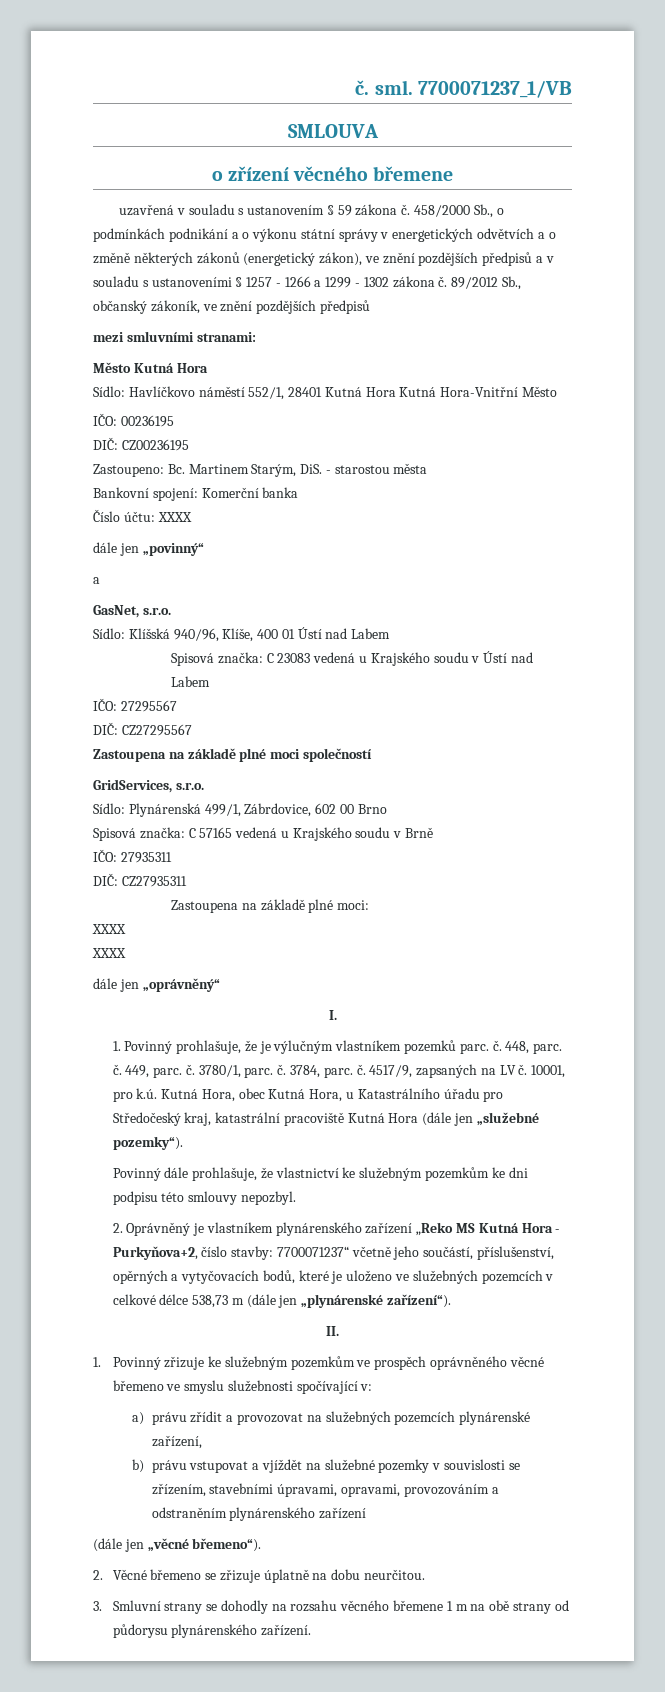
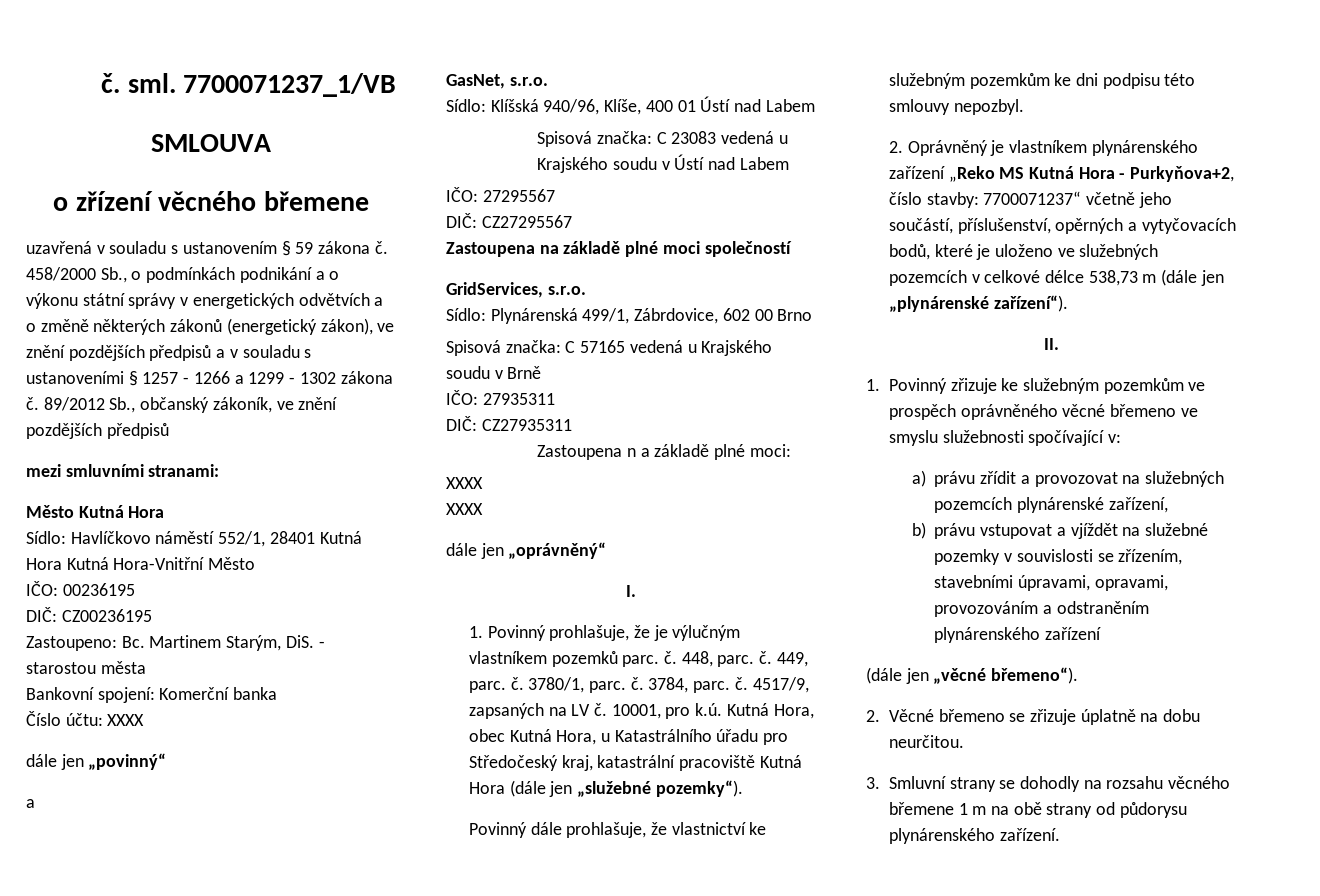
- Zastoupena na základě plné moci:
+ Zastoupena n a základě plné moci:

